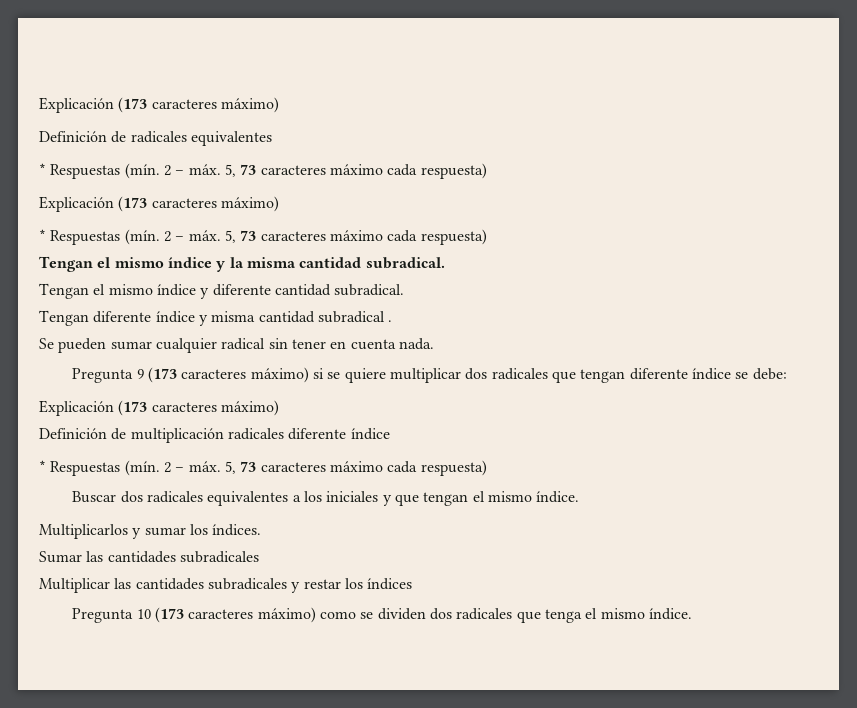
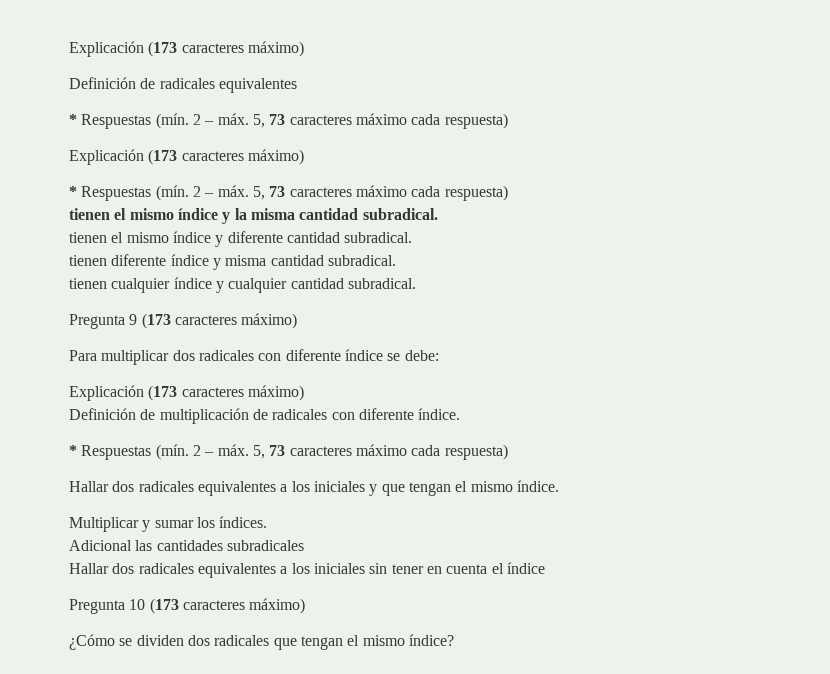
- Tengan el mismo índice y la misma cantidad subradical.
+ tienen el mismo índice y la misma cantidad subradical.
- Tengan el mismo índice y diferente cantidad subradical.
+ tienen el mismo índice y diferente cantidad subradical.
- Tengan diferente índice y misma cantidad subradical .
- Se pueden sumar cualquier radical sin tener en cuenta nada.
+ tienen diferente índice y misma cantidad subradical.
+ tienen cualquier índice y cualquier cantidad subradical.
- Pregunta 9 (173 caracteres máximo) si se quiere multiplicar dos radicales que tengan diferente índice se debe:
+ Pregunta 9 (173 caracteres máximo)
+ Para multiplicar dos radicales con diferente índice se debe:
- Definición de multiplicación radicales diferente índice
+ Definición de multiplicación de radicales con diferente índice.
- Buscar dos radicales equivalentes a los iniciales y que tengan el mismo índice.
+ Hallar dos radicales equivalentes a los iniciales y que tengan el mismo índice.
- Multiplicarlos y sumar los índices.
+ Multiplicar y sumar los índices.
- Sumar las cantidades subradicales
+ Adicional las cantidades subradicales
- Multiplicar las cantidades subradicales y restar los índices
+ Hallar dos radicales equivalentes a los iniciales sin tener en cuenta el índice
- Pregunta 10 (173 caracteres máximo) como se dividen dos radicales que tenga el mismo índice.
+ Pregunta 10 (173 caracteres máximo)
+ ¿Cómo se dividen dos radicales que tengan el mismo índice?

